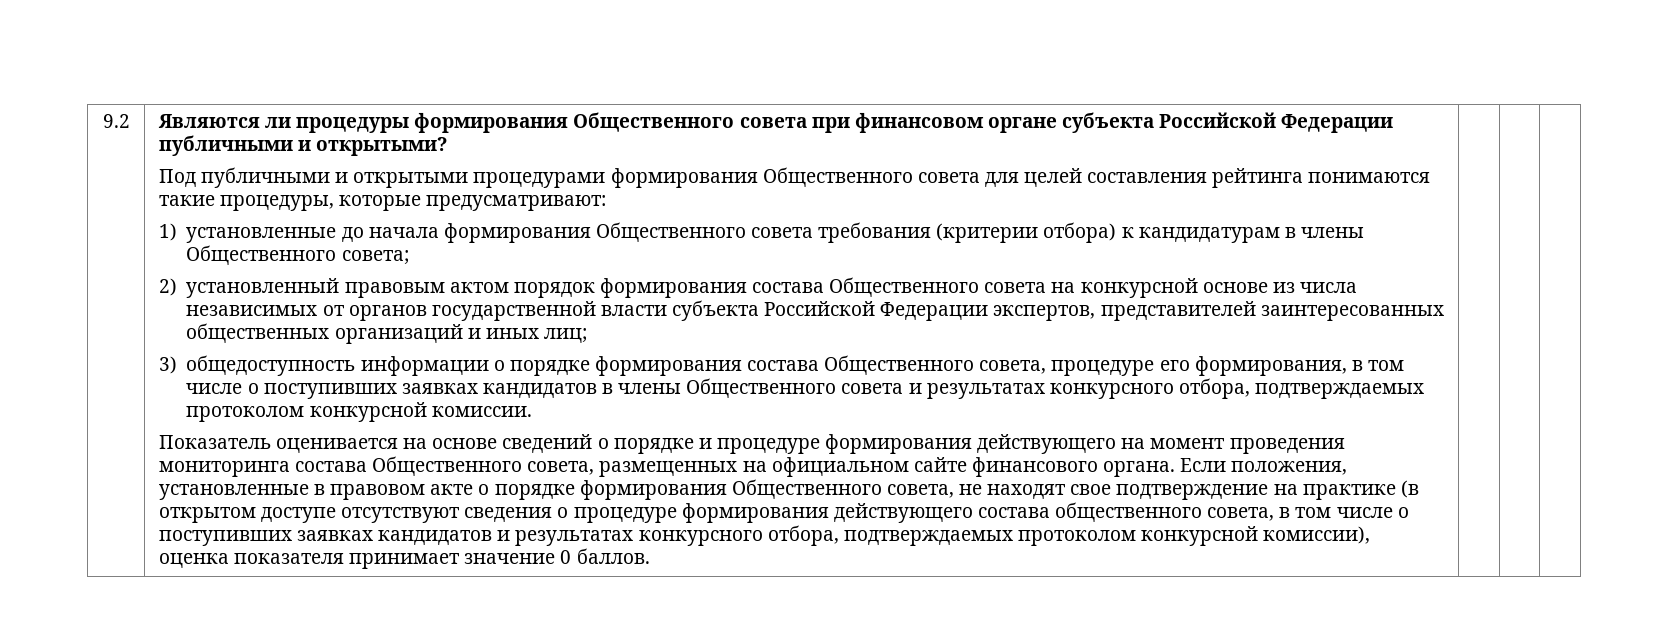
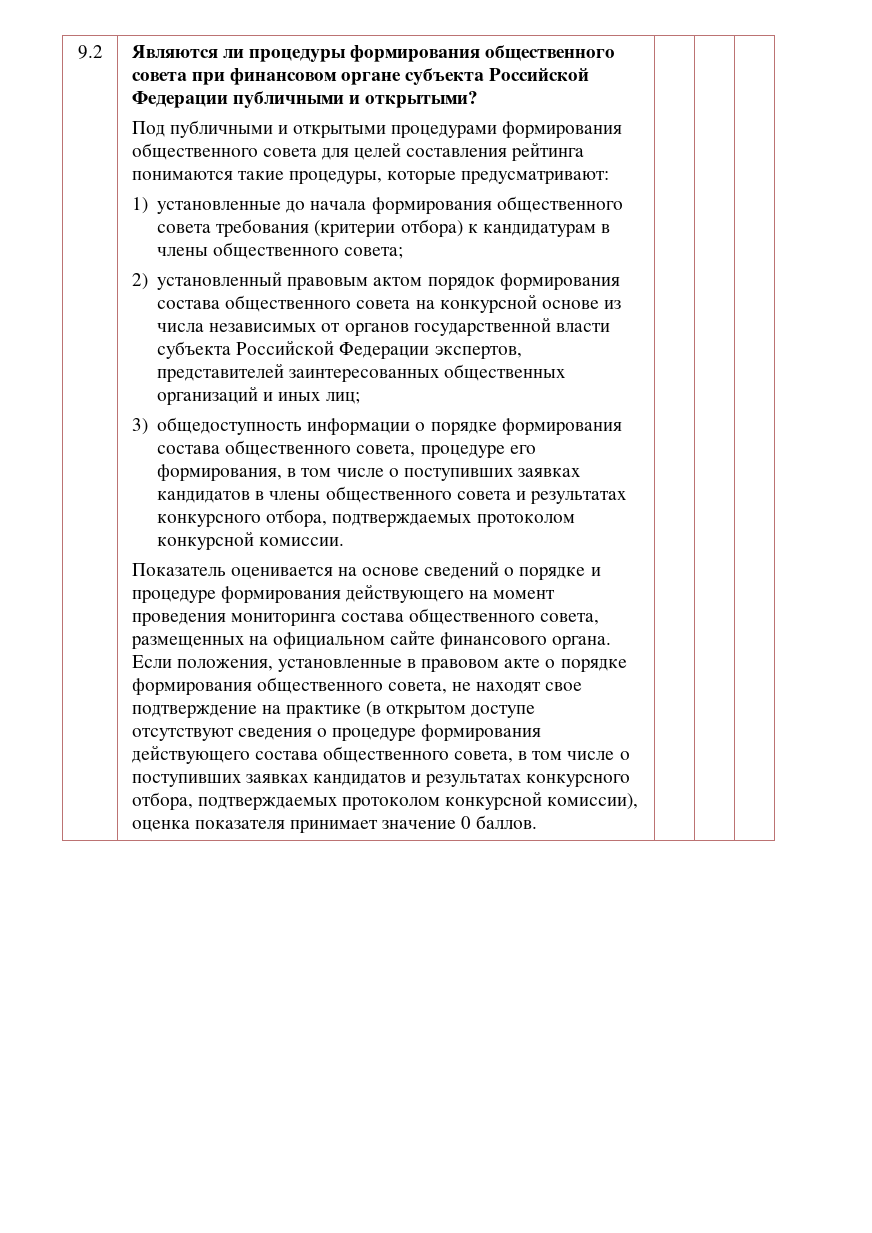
- Являются ли процедуры формирования Общественного совета при финансовом органе субъекта Российской Федерации публичными и открытыми?
+ Являются ли процедуры формирования общественного совета при финансовом органе субъекта Российской Федерации публичными и открытыми?
- Под публичными и открытыми процедурами формирования Общественного совета для целей составления рейтинга понимаются такие процедуры, которые предусматривают:
+ Под публичными и открытыми процедурами формирования общественного совета для целей составления рейтинга понимаются такие процедуры, которые предусматривают:
- 1) установленные до начала формирования Общественного совета требования (критерии отбора) к кандидатурам в члены Общественного совета;
+ 1) установленные до начала формирования общественного совета требования (критерии отбора) к кандидатурам в члены общественного совета;
- 2) установленный правовым актом порядок формирования состава Общественного совета на конкурсной основе из числа независимых от органов государственной власти субъекта Российской Федерации экспертов, представителей заинтересованных общественных организаций и иных лиц;
+ 2) установленный правовым актом порядок формирования состава общественного совета на конкурсной основе из числа независимых от органов государственной власти субъекта Российской Федерации экспертов, представителей заинтересованных общественных организаций и иных лиц;
- 3) общедоступность информации о порядке формирования состава Общественного совета, процедуре его формирования, в том числе о поступивших заявках кандидатов в члены Общественного совета и результатах конкурсного отбора, подтверждаемых протоколом конкурсной комиссии.
+ 3) общедоступность информации о порядке формирования состава общественного совета, процедуре его формирования, в том числе о поступивших заявках кандидатов в члены общественного совета и результатах конкурсного отбора, подтверждаемых протоколом конкурсной комиссии.
- Показатель оценивается на основе сведений о порядке и процедуре формирования действующего на момент проведения мониторинга состава Общественного совета, размещенных на официальном сайте финансового органа.
+ Показатель оценивается на основе сведений о порядке и процедуре формирования действующего на момент проведения мониторинга состава общественного совета, размещенных на официальном сайте финансового органа.
- Если положения, установленные в правовом акте о порядке формирования Общественного совета, не находят свое подтверждение на практике (в открытом доступе отсутствуют сведения о процедуре формирования действующего состава общественного совета, в том числе о поступивших заявках кандидатов и результатах конкурсного отбора, подтверждаемых протоколом конкурсной комиссии), оценка показателя принимает значение 0 баллов.
+ Если положения, установленные в правовом акте о порядке формирования общественного совета, не находят свое подтверждение на практике (в открытом доступе отсутствуют сведения о процедуре формирования действующего состава общественного совета, в том числе о поступивших заявках кандидатов и результатах конкурсного отбора, подтверждаемых протоколом конкурсной комиссии), оценка показателя принимает значение 0 баллов.

